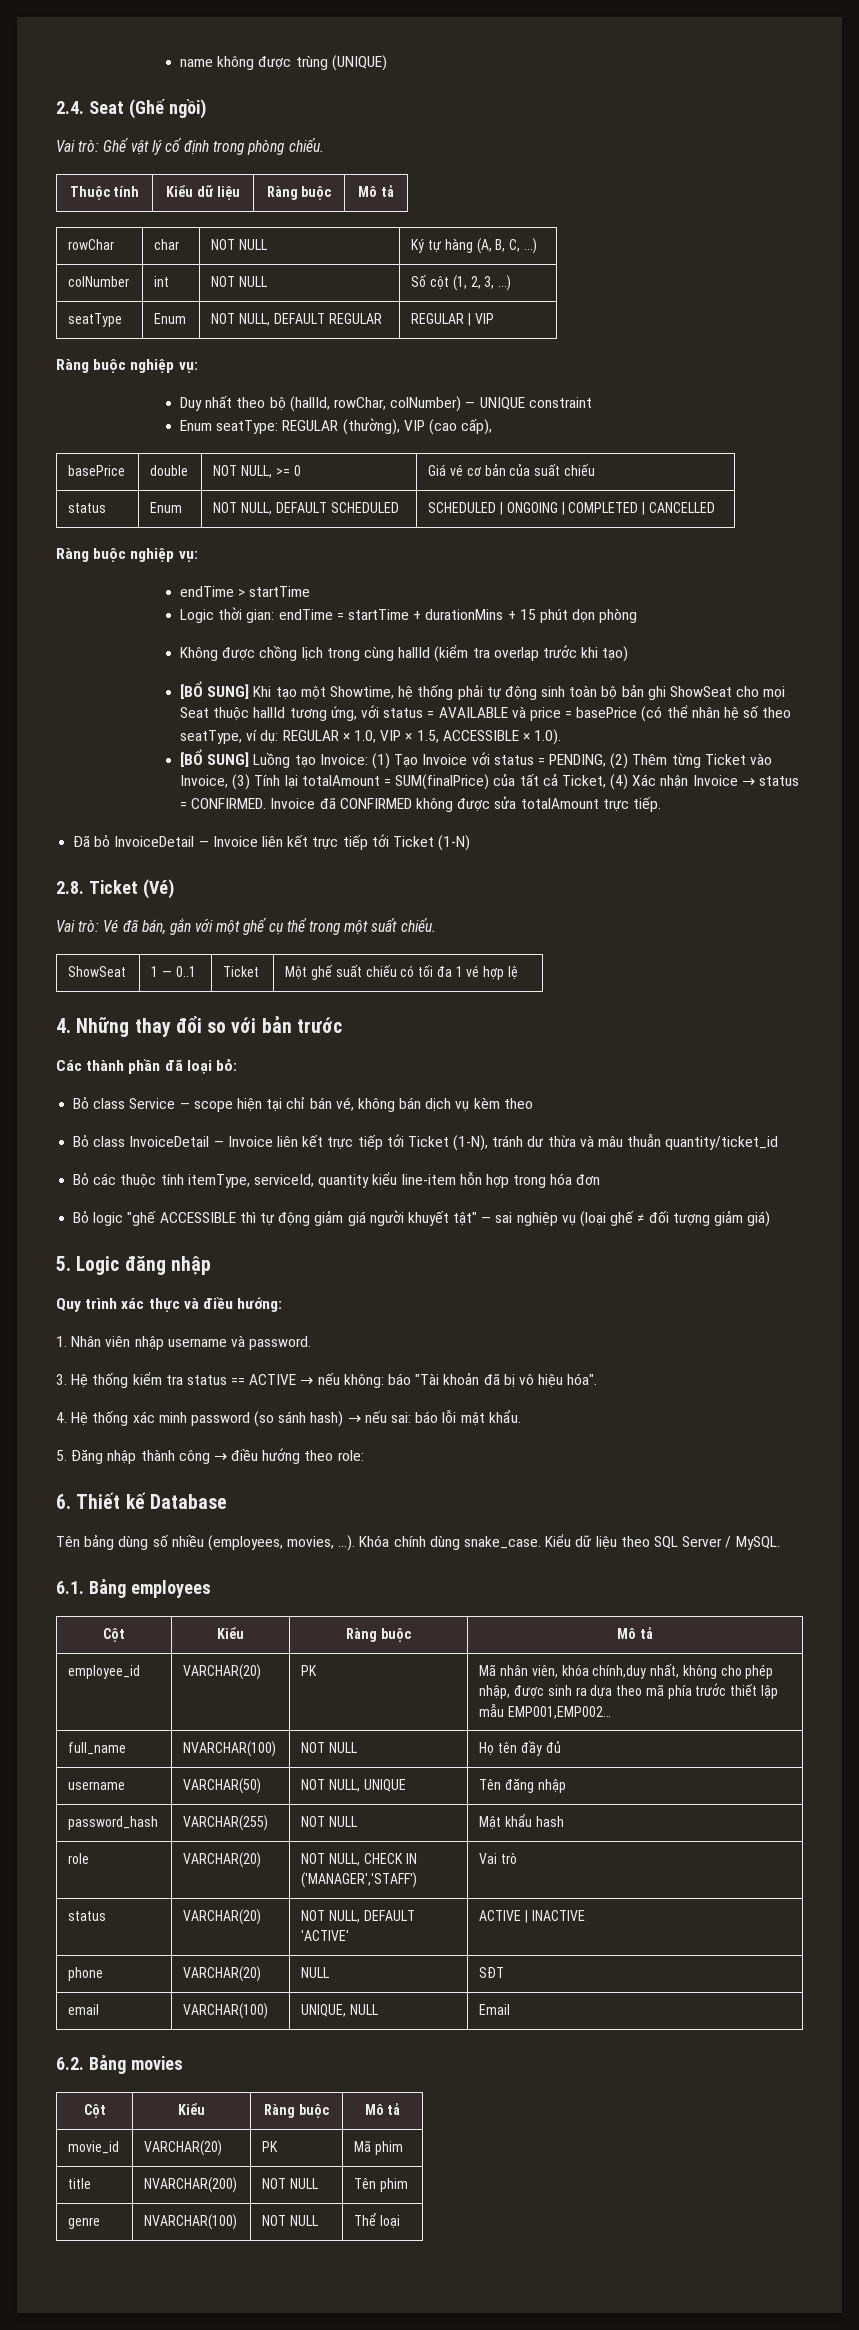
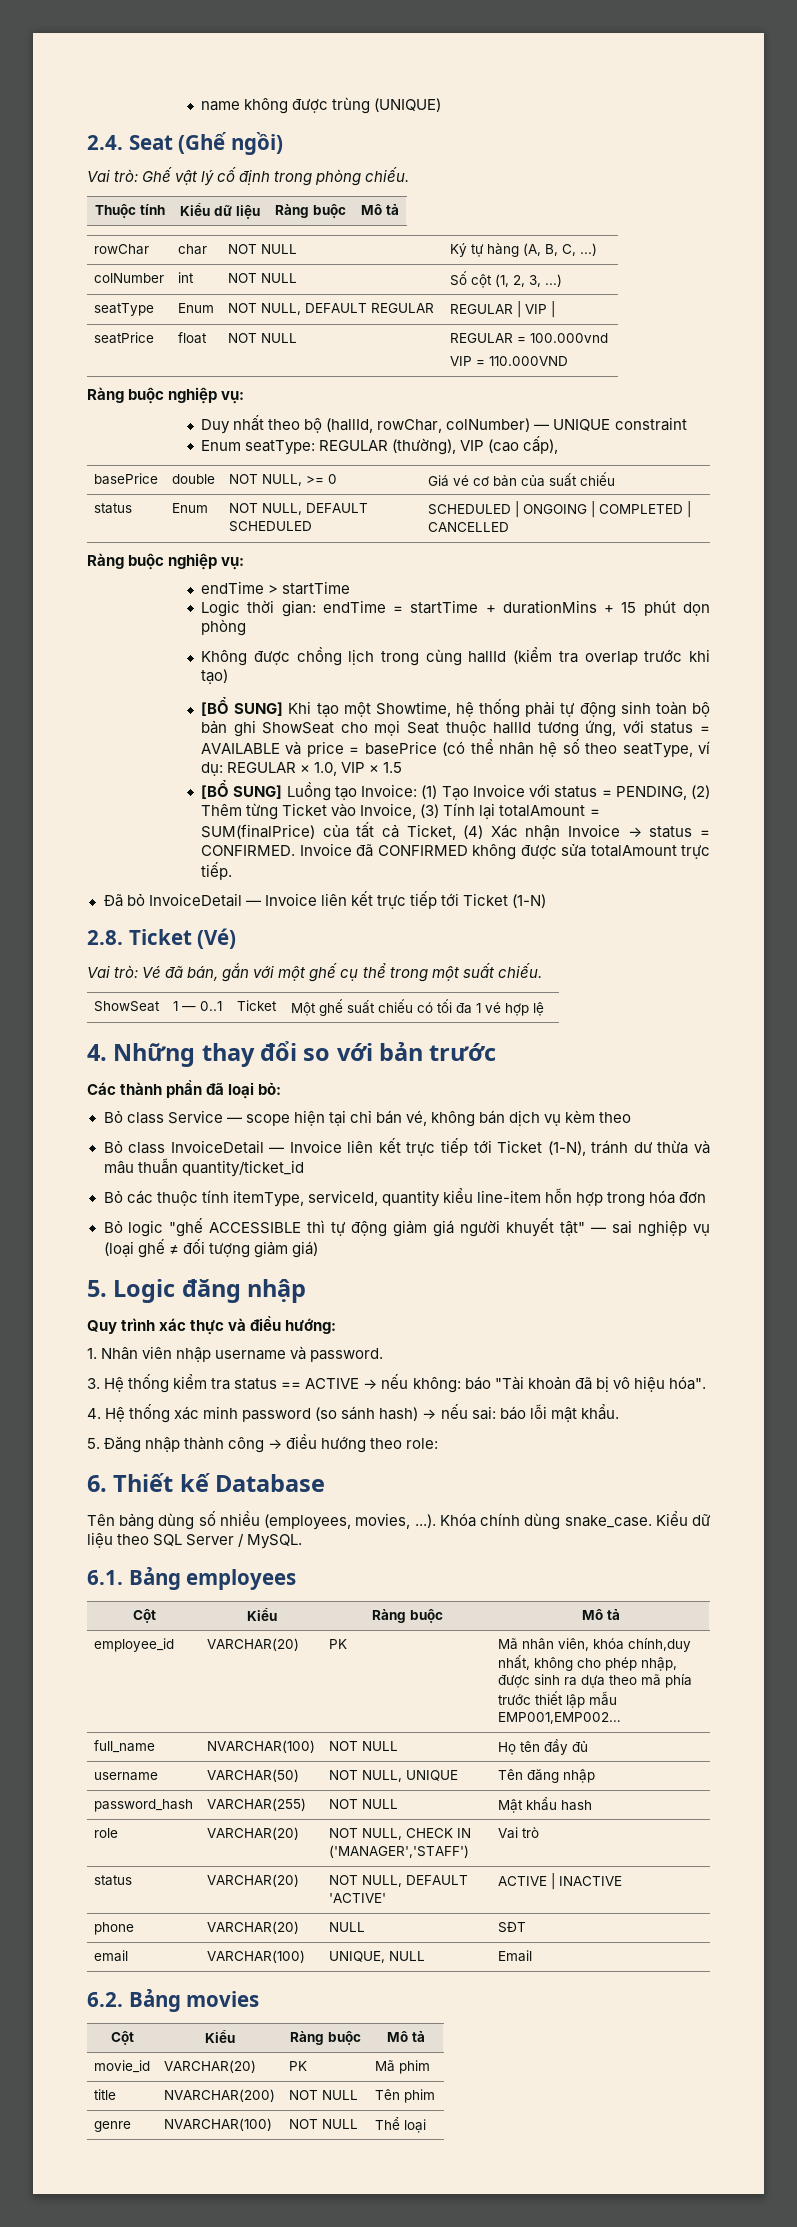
- seatType | Enum | NOT NULL, DEFAULT REGULAR | REGULAR | VIP
+ seatType | Enum | NOT NULL, DEFAULT REGULAR | REGULAR | VIP |
+ seatPrice | float | NOT NULL | REGULAR = 100.000vnd
+ VIP = 110.000VND
- [BỔ SUNG] Khi tạo một Showtime, hệ thống phải tự động sinh toàn bộ bản ghi ShowSeat cho mọi Seat thuộc hallId tương ứng, với status = AVAILABLE và price = basePrice (có thể nhân hệ số theo seatType, ví dụ: REGULAR × 1.0, VIP × 1.5, ACCESSIBLE × 1.0).
+ [BỔ SUNG] Khi tạo một Showtime, hệ thống phải tự động sinh toàn bộ bản ghi ShowSeat cho mọi Seat thuộc hallId tương ứng, với status = AVAILABLE và price = basePrice (có thể nhân hệ số theo seatType, ví dụ: REGULAR × 1.0, VIP × 1.5

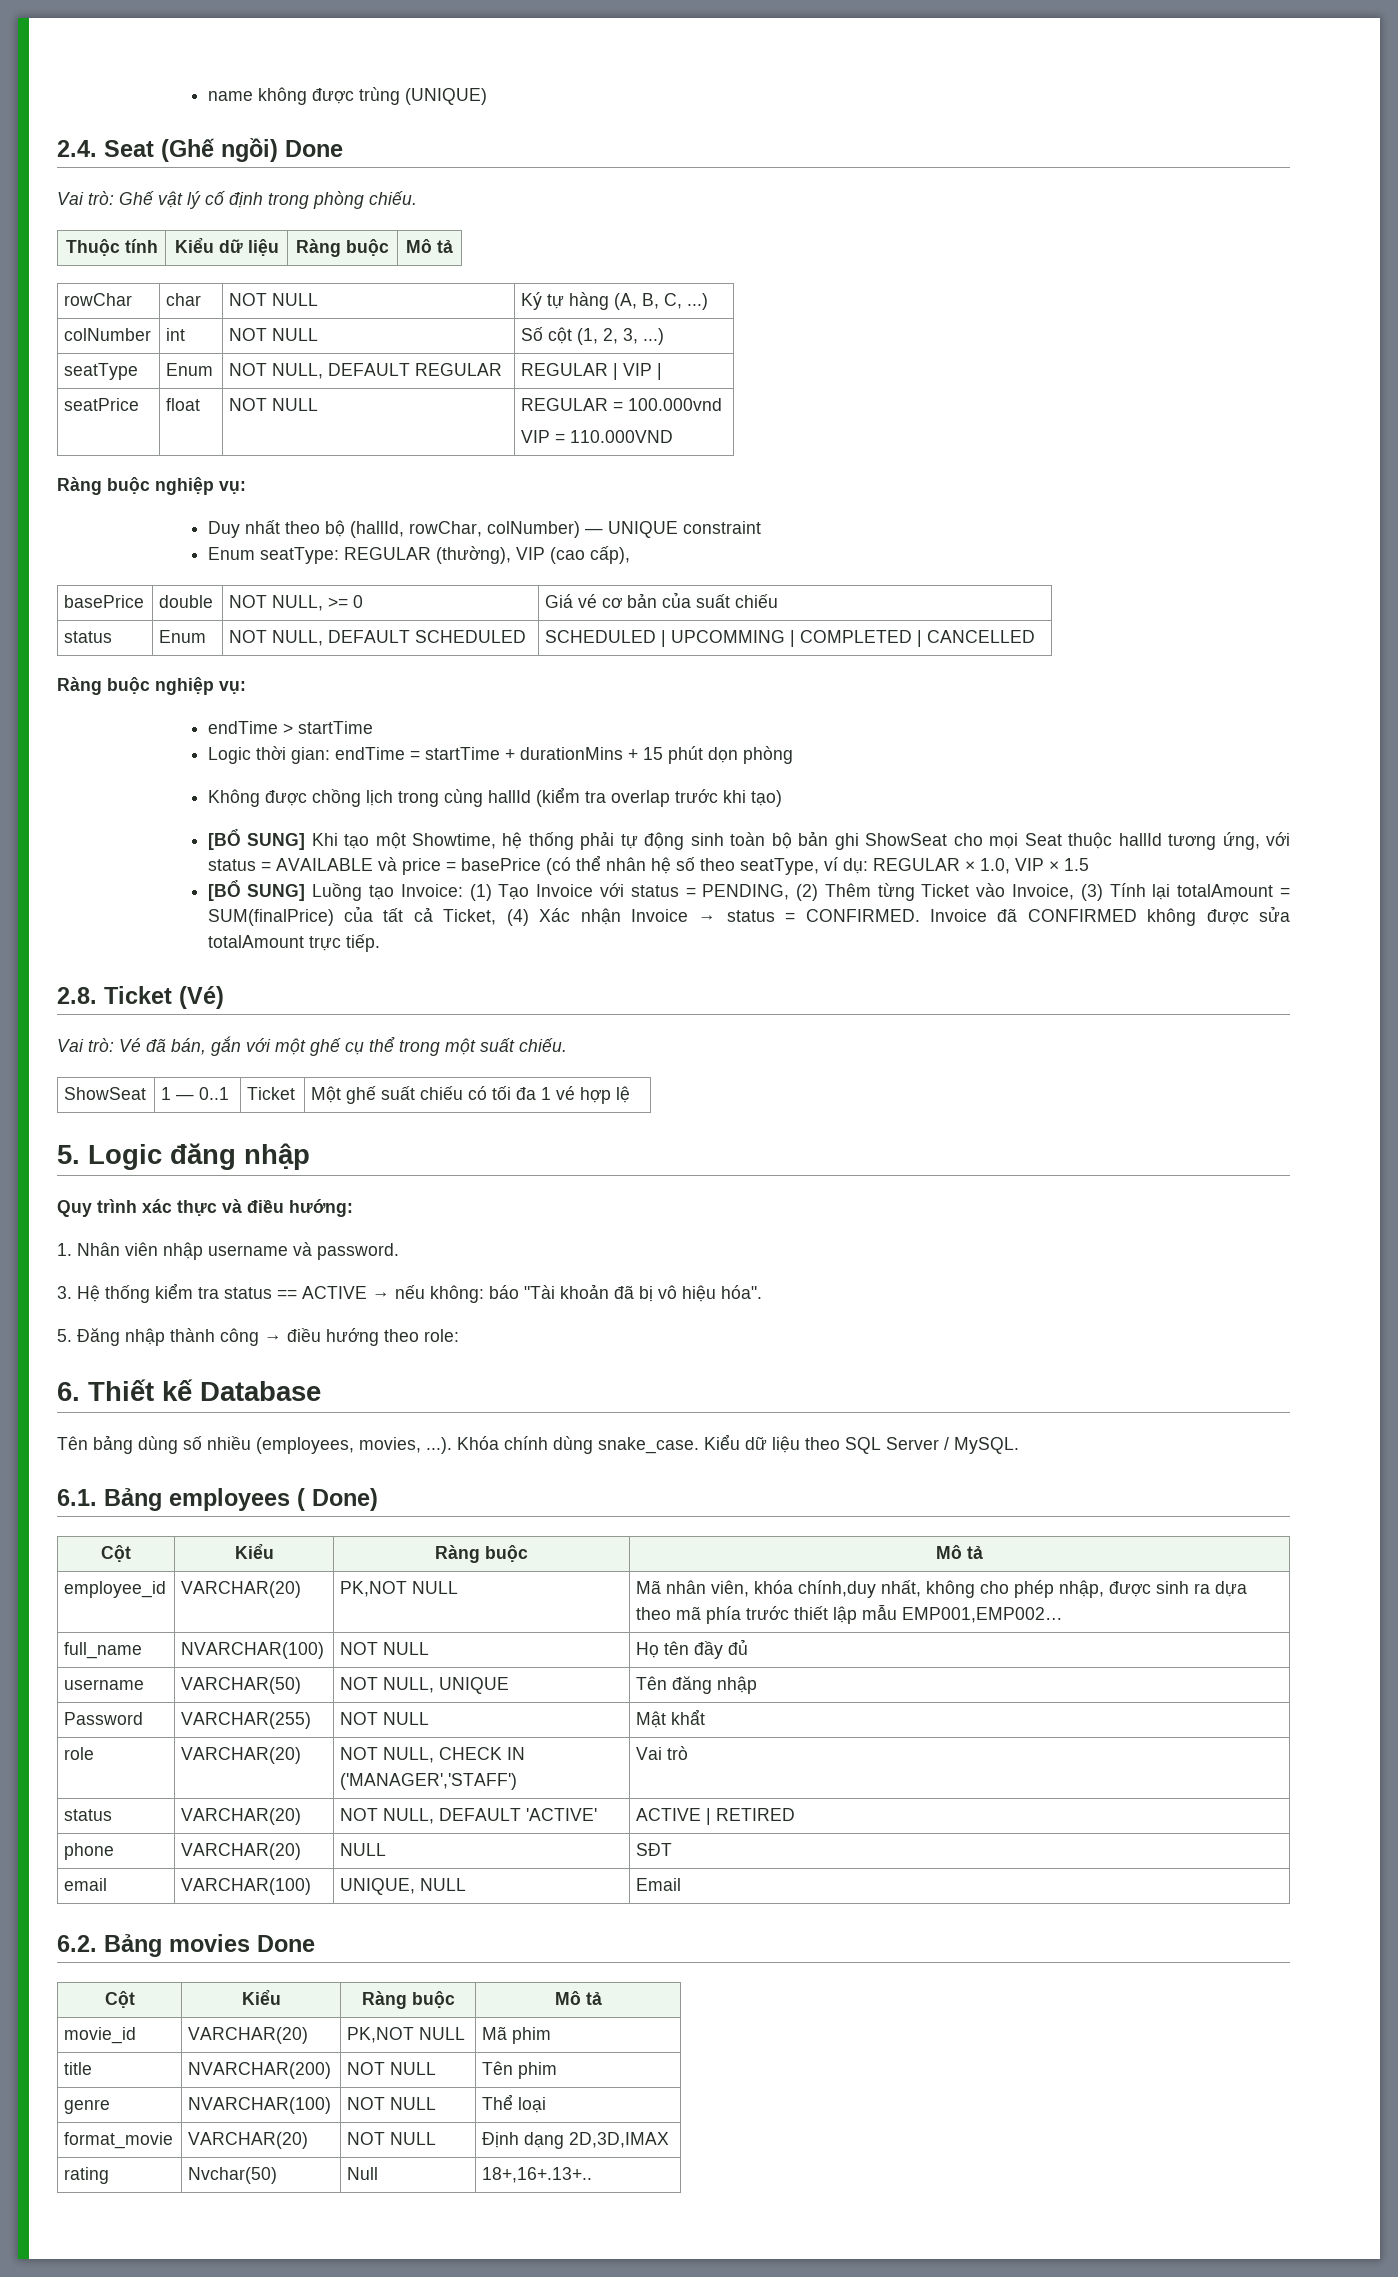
- 2.4. Seat (Ghế ngồi)
+ 2.4. Seat (Ghế ngồi) Done
- status | Enum | NOT NULL, DEFAULT SCHEDULED | SCHEDULED | ONGOING | COMPLETED | CANCELLED
+ status | Enum | NOT NULL, DEFAULT SCHEDULED | SCHEDULED | UPCOMMING | COMPLETED | CANCELLED
- Đã bỏ InvoiceDetail — Invoice liên kết trực tiếp tới Ticket (1-N)
- 4. Những thay đổi so với bản trước
- Các thành phần đã loại bỏ:
- Bỏ class Service — scope hiện tại chỉ bán vé, không bán dịch vụ kèm theo
- Bỏ class InvoiceDetail — Invoice liên kết trực tiếp tới Ticket (1-N), tránh dư thừa và mâu thuẫn quantity/ticket_id
- Bỏ các thuộc tính itemType, serviceId, quantity kiểu line-item hỗn hợp trong hóa đơn
- Bỏ logic "ghế ACCESSIBLE thì tự động giảm giá người khuyết tật" — sai nghiệp vụ (loại ghế ≠ đối tượng giảm giá)
- 4. Hệ thống xác minh password (so sánh hash) → nếu sai: báo lỗi mật khẩu.
- 6.1. Bảng employees
+ 6.1. Bảng employees ( Done)
- employee_id | VARCHAR(20) | PK | Mã nhân viên, khóa chính,duy nhất, không cho phép nhập, được sinh ra dựa theo mã phía trước thiết lập mẫu EMP001,EMP002…
+ employee_id | VARCHAR(20) | PK,NOT NULL | Mã nhân viên, khóa chính,duy nhất, không cho phép nhập, được sinh ra dựa theo mã phía trước thiết lập mẫu EMP001,EMP002…
- password_hash | VARCHAR(255) | NOT NULL | Mật khẩu hash
+ Password | VARCHAR(255) | NOT NULL | Mật khẩt
- status | VARCHAR(20) | NOT NULL, DEFAULT 'ACTIVE' | ACTIVE | INACTIVE
+ status | VARCHAR(20) | NOT NULL, DEFAULT 'ACTIVE' | ACTIVE | RETIRED
- 6.2. Bảng movies
+ 6.2. Bảng movies Done
- movie_id | VARCHAR(20) | PK | Mã phim
+ movie_id | VARCHAR(20) | PK,NOT NULL | Mã phim
+ format_movie | VARCHAR(20) | NOT NULL | Định dạng 2D,3D,IMAX
+ rating | Nvchar(50) | Null | 18+,16+.13+..

